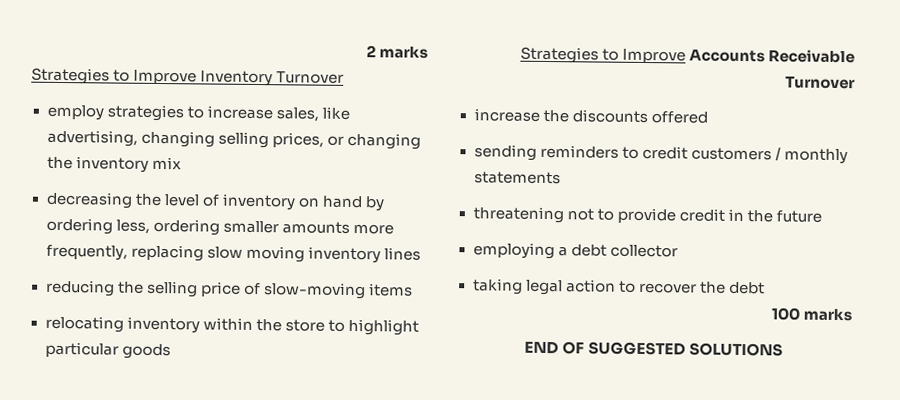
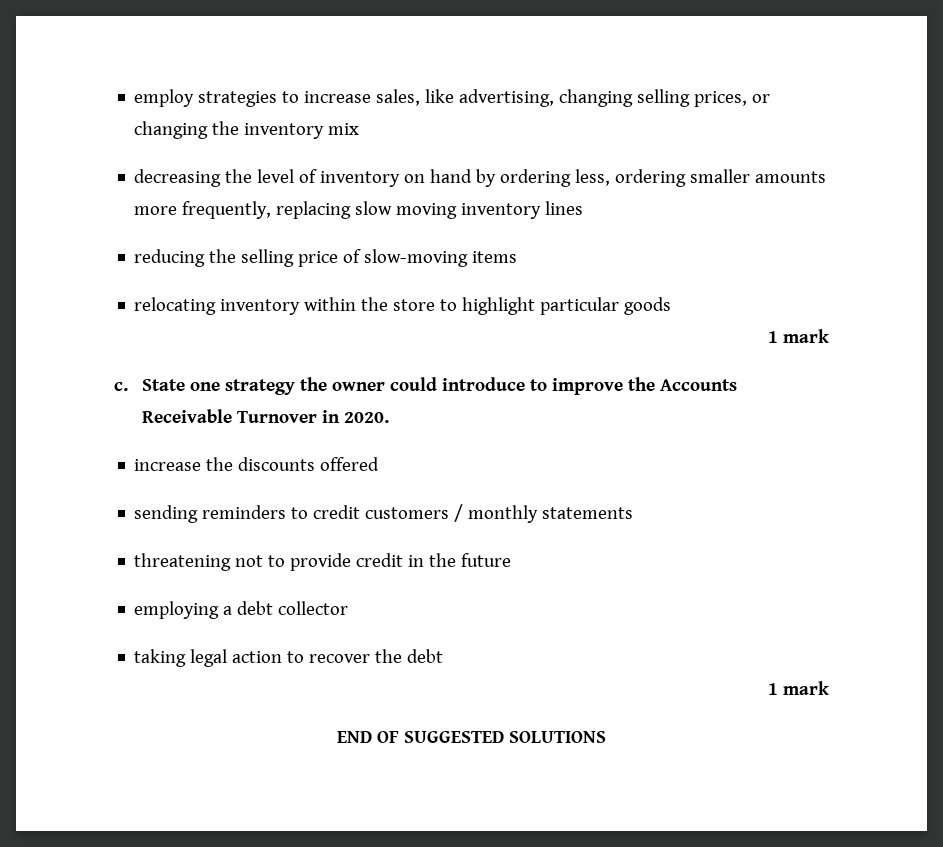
- 2 marks
- Strategies to Improve Inventory Turnover
  relocating inventory within the store to highlight particular goods
- Strategies to Improve Accounts Receivable Turnover
+ 1 mark
+ c. State one strategy the owner could introduce to improve the Accounts Receivable Turnover in 2020.
  taking legal action to recover the debt
- 100 marks
+ 1 mark

